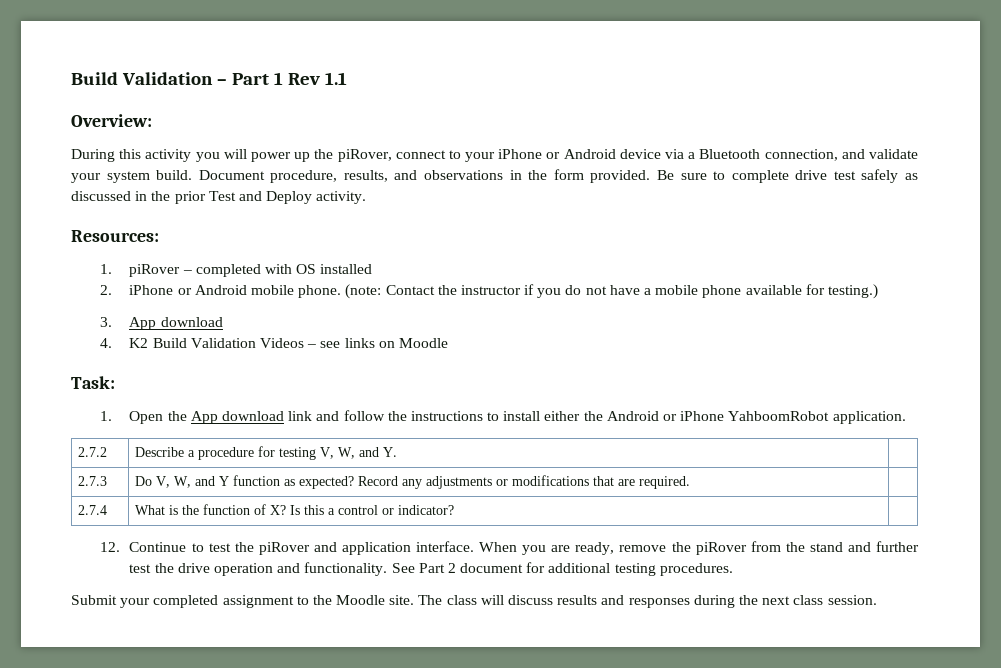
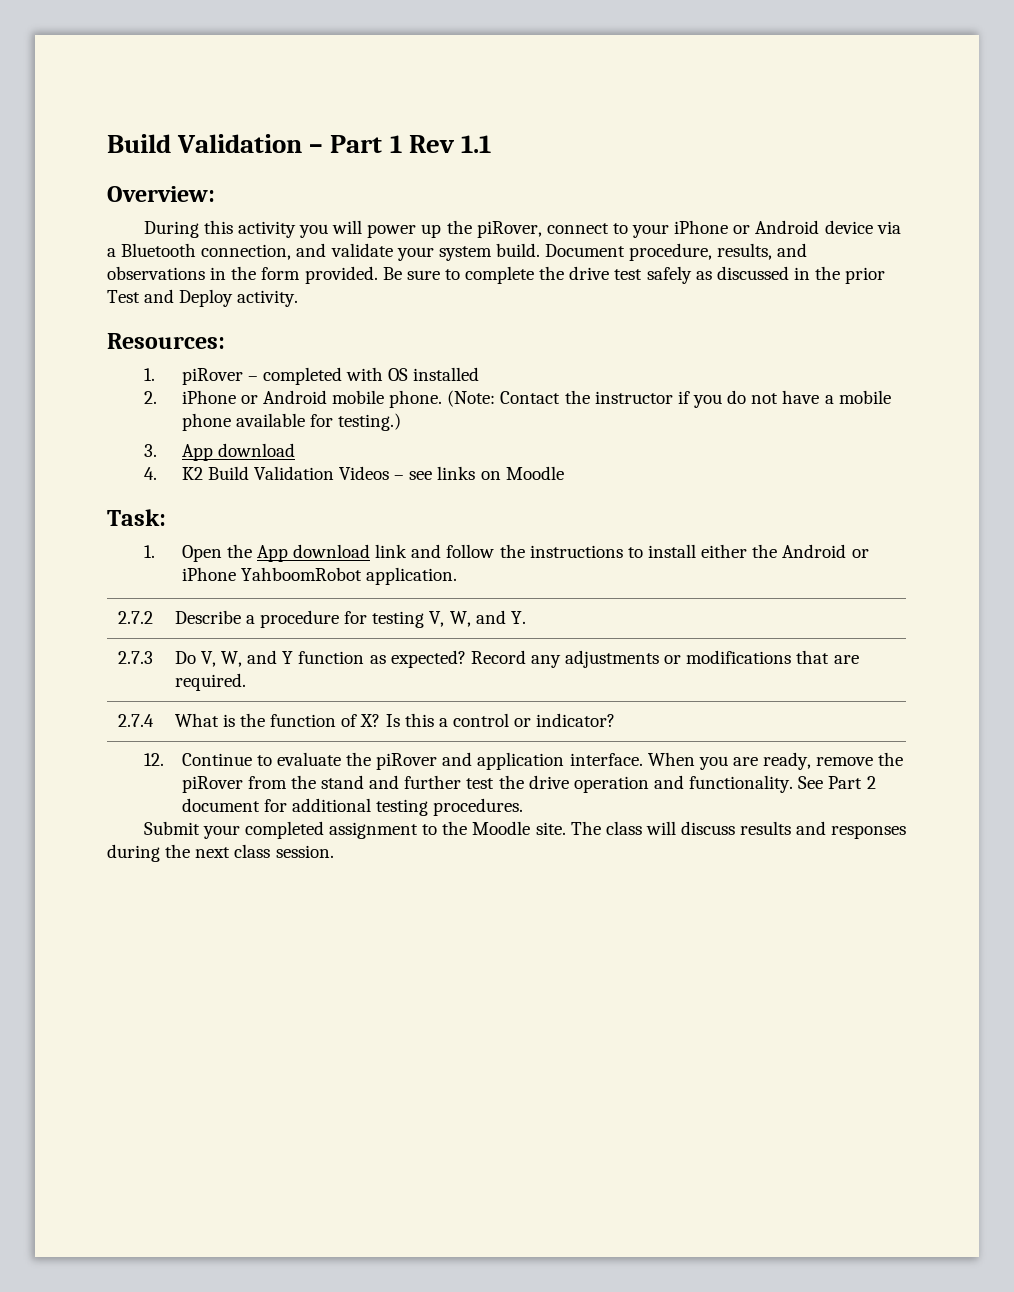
- Be sure to complete drive test safely as discussed in the prior Test and Deploy activity.
+ Be sure to complete the drive test safely as discussed in the prior Test and Deploy activity.
- (note: Contact the instructor if you do not have a mobile phone available for testing.)
+ (Note: Contact the instructor if you do not have a mobile phone available for testing.)
- 12. Continue to test the piRover and application interface.
+ 12. Continue to evaluate the piRover and application interface.

